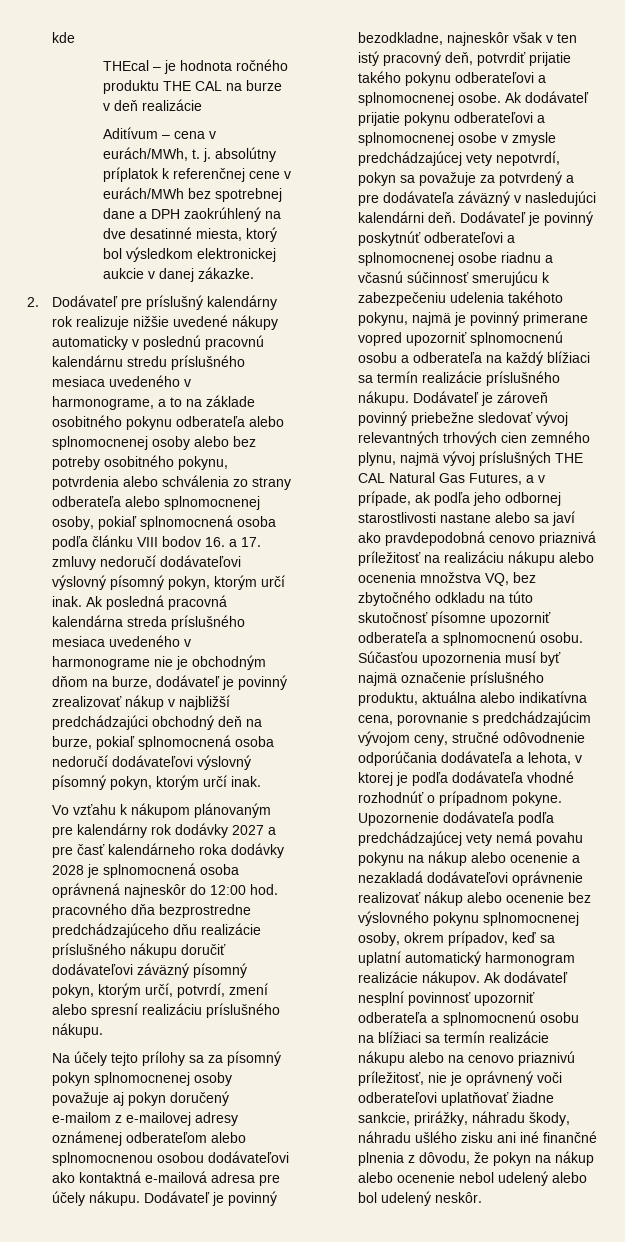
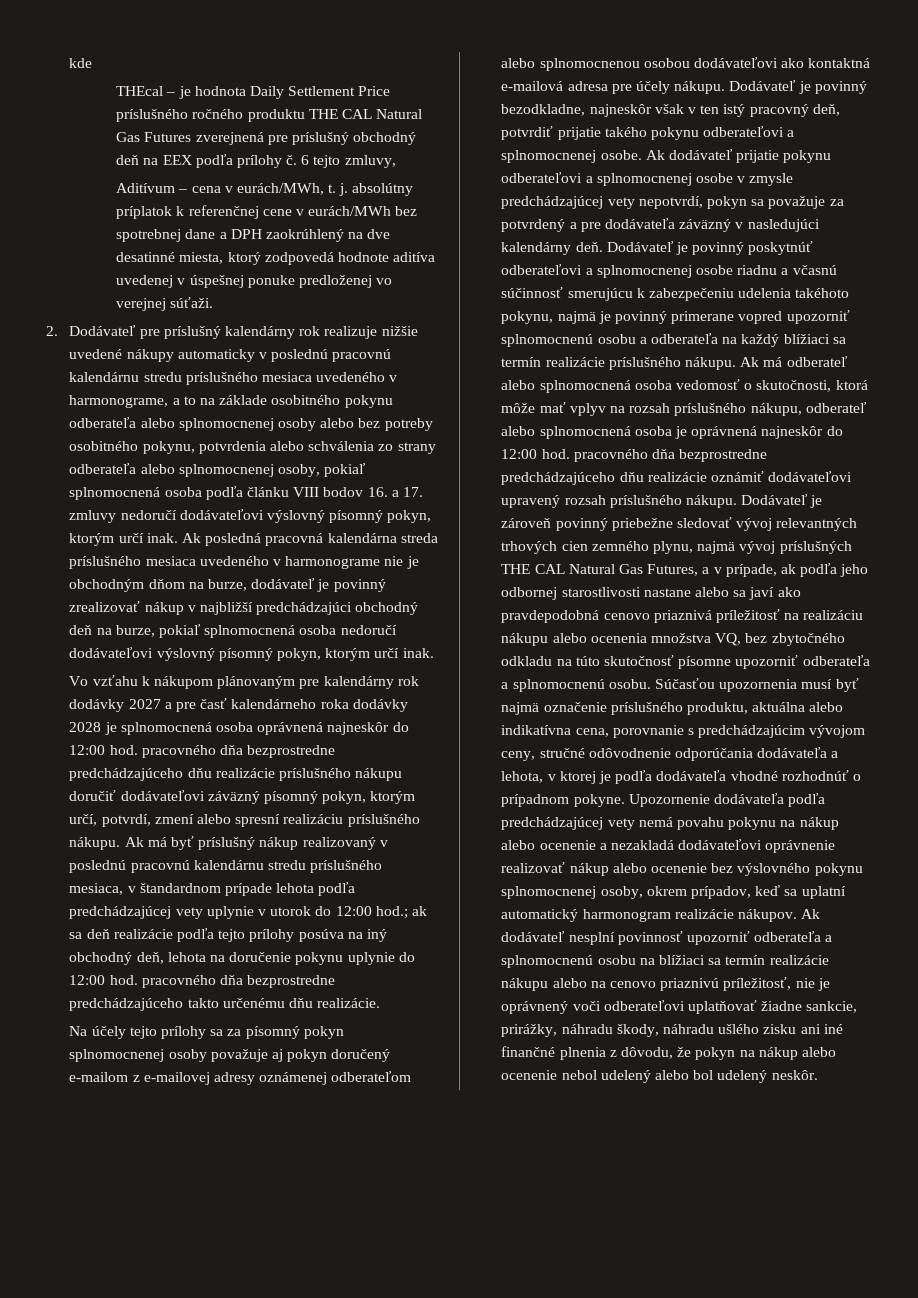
- THEcal – je hodnota ročného produktu THE CAL na burze v deň realizácie
+ THEcal – je hodnota Daily Settlement Price príslušného ročného produktu THE CAL Natural Gas Futures zverejnená pre príslušný obchodný deň na EEX podľa prílohy č. 6 tejto zmluvy,
- Aditívum – cena v eurách/MWh, t. j. absolútny príplatok k referenčnej cene v eurách/MWh bez spotrebnej dane a DPH zaokrúhlený na dve desatinné miesta, ktorý bol výsledkom elektronickej aukcie v danej zákazke.
+ Aditívum – cena v eurách/MWh, t. j. absolútny príplatok k referenčnej cene v eurách/MWh bez spotrebnej dane a DPH zaokrúhlený na dve desatinné miesta, ktorý zodpovedá hodnote aditíva uvedenej v úspešnej ponuke predloženej vo verejnej súťaži.
+ Ak má byť príslušný nákup realizovaný v poslednú pracovnú kalendárnu stredu príslušného mesiaca, v štandardnom prípade lehota podľa predchádzajúcej vety uplynie v utorok do 12:00 hod.; ak sa deň realizácie podľa tejto prílohy posúva na iný obchodný deň, lehota na doručenie pokynu uplynie do 12:00 hod. pracovného dňa bezprostredne predchádzajúceho takto určenému dňu realizácie.
- Ak dodávateľ prijatie pokynu odberateľovi a splnomocnenej osobe v zmysle predchádzajúcej vety nepotvrdí, pokyn sa považuje za potvrdený a pre dodávateľa záväzný v nasledujúci kalendárni deň.
+ Ak dodávateľ prijatie pokynu odberateľovi a splnomocnenej osobe v zmysle predchádzajúcej vety nepotvrdí, pokyn sa považuje za potvrdený a pre dodávateľa záväzný v nasledujúci kalendárny deň.
+ Ak má odberateľ alebo splnomocnená osoba vedomosť o skutočnosti, ktorá môže mať vplyv na rozsah príslušného nákupu, odberateľ alebo splnomocnená osoba je oprávnená najneskôr do 12:00 hod. pracovného dňa bezprostredne predchádzajúceho dňu realizácie oznámiť dodávateľovi upravený rozsah príslušného nákupu.

